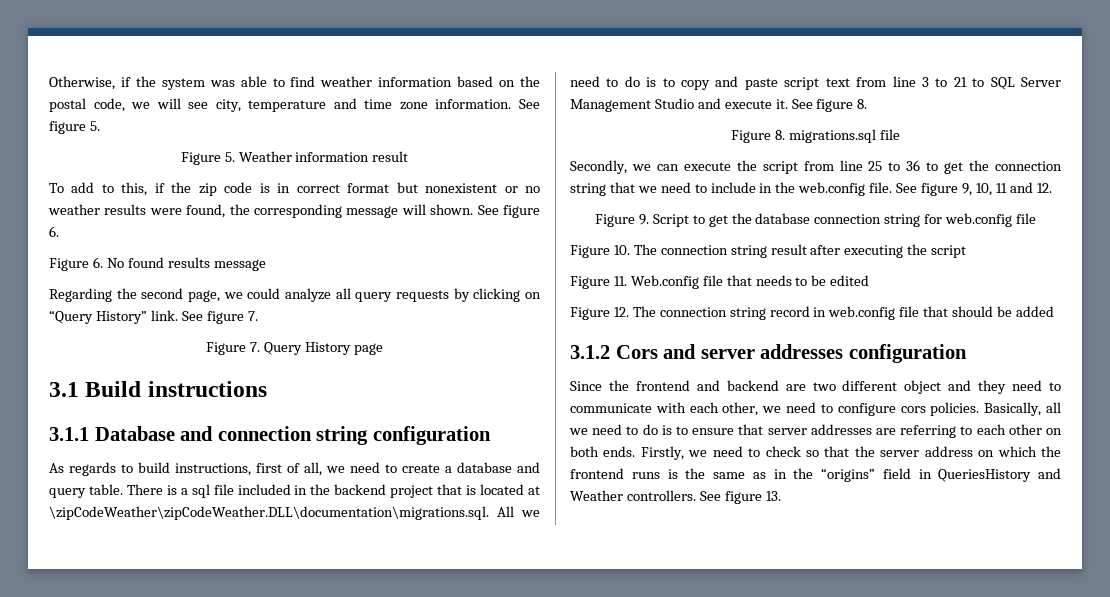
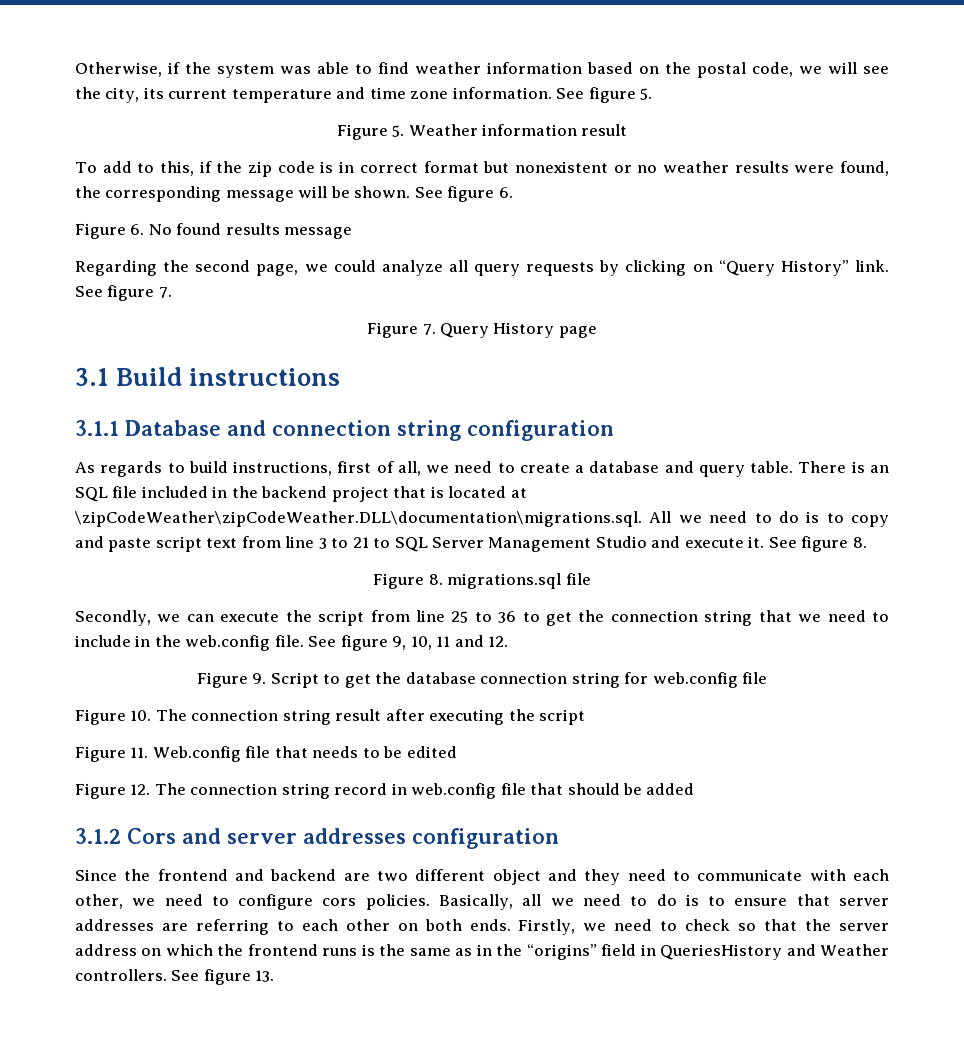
- Otherwise, if the system was able to find weather information based on the postal code, we will see city, temperature and time zone information.
+ Otherwise, if the system was able to find weather information based on the postal code, we will see the city, its current temperature and time zone information.
- To add to this, if the zip code is in correct format but nonexistent or no weather results were found, the corresponding message will shown.
+ To add to this, if the zip code is in correct format but nonexistent or no weather results were found, the corresponding message will be shown.
- There is a sql file included in the backend project that is located at \zipCodeWeather\zipCodeWeather.DLL\documentation\migrations.sql. All we need to do is to copy and paste script text from line 3 to 21 to SQL Server Management Studio and execute it.
+ There is an SQL file included in the backend project that is located at \zipCodeWeather\zipCodeWeather.DLL\documentation\migrations.sql. All we need to do is to copy and paste script text from line 3 to 21 to SQL Server Management Studio and execute it.

